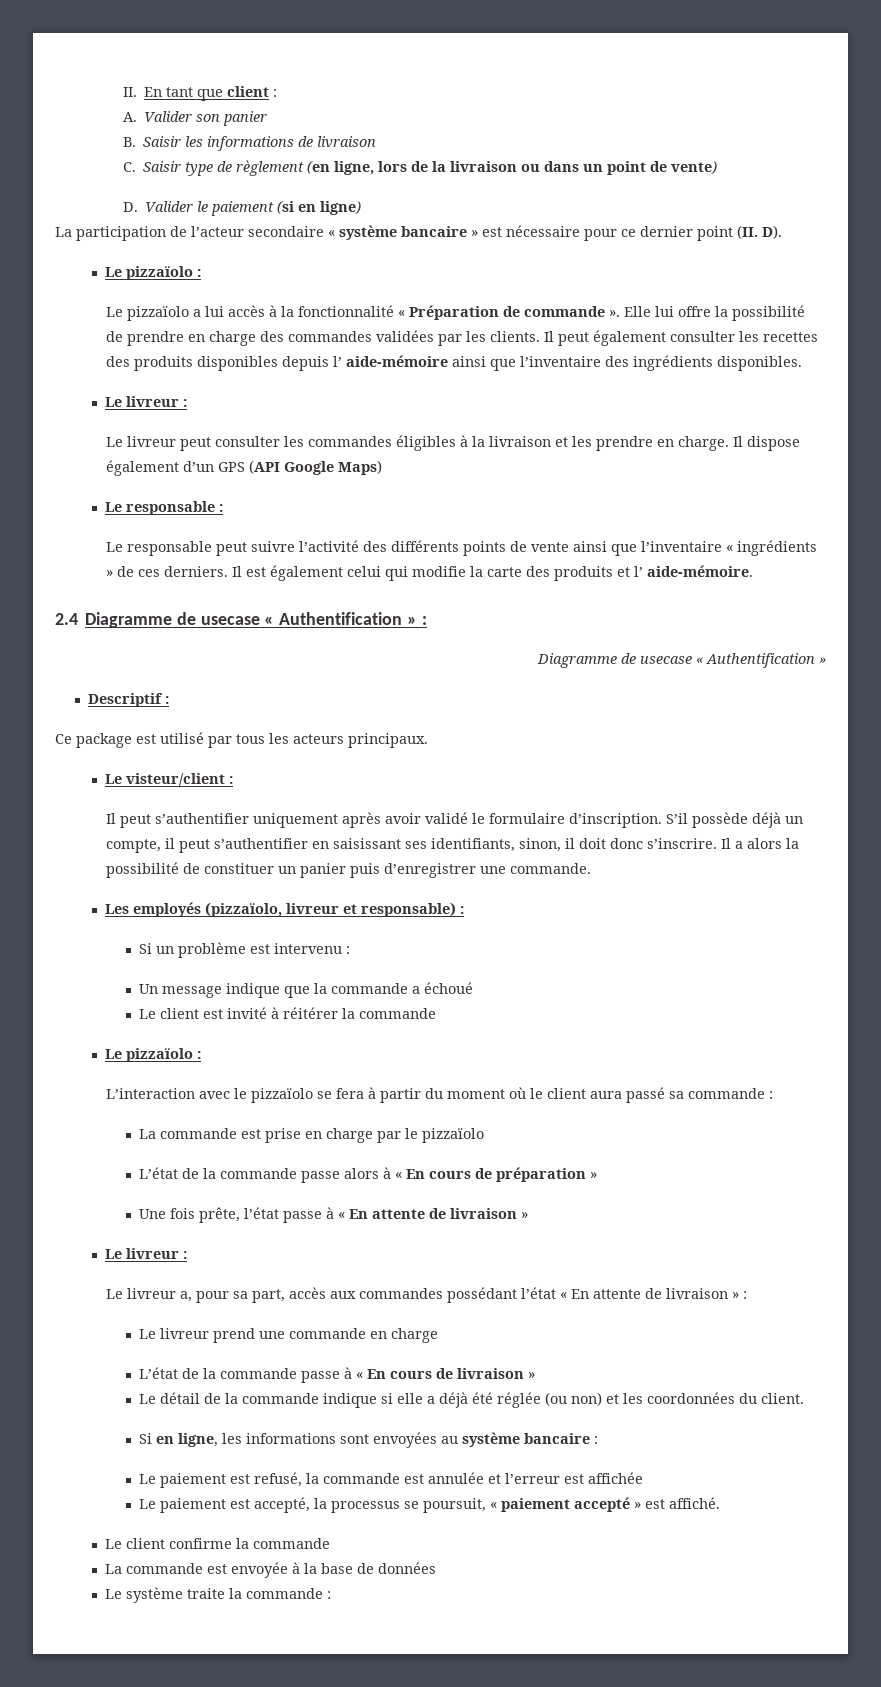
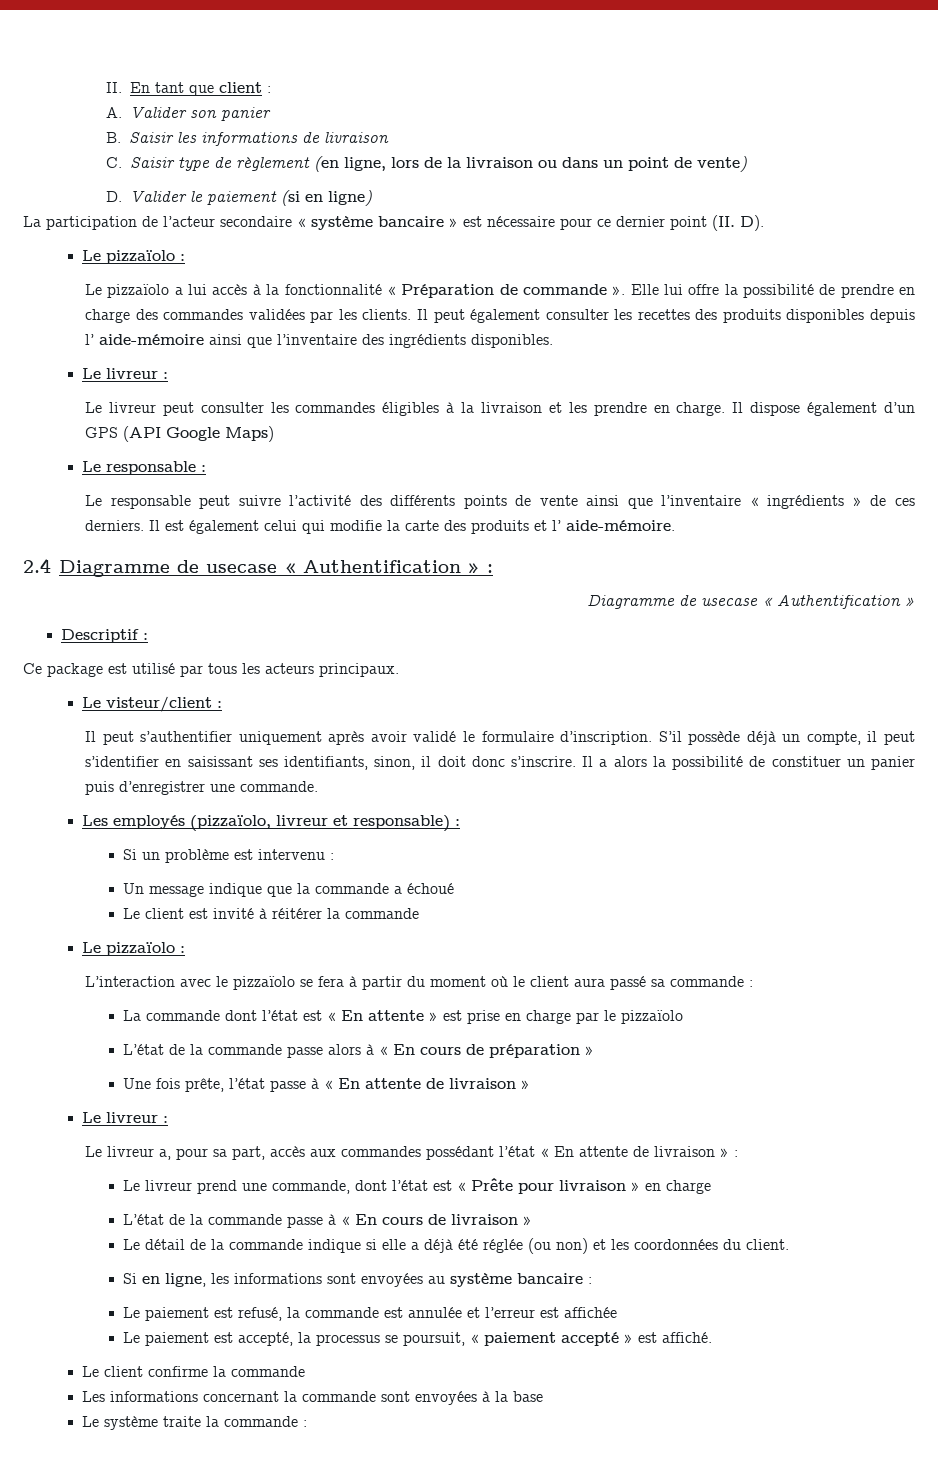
- S’il possède déjà un compte, il peut s’authentifier en saisissant ses identifiants, sinon, il doit donc s’inscrire.
+ S’il possède déjà un compte, il peut s’identifier en saisissant ses identifiants, sinon, il doit donc s’inscrire.
- La commande est prise en charge par le pizzaïolo
+ La commande dont l’état est « En attente » est prise en charge par le pizzaïolo
- Le livreur prend une commande en charge
+ Le livreur prend une commande, dont l’état est « Prête pour livraison » en charge
- La commande est envoyée à la base de données
+ Les informations concernant la commande sont envoyées à la base

